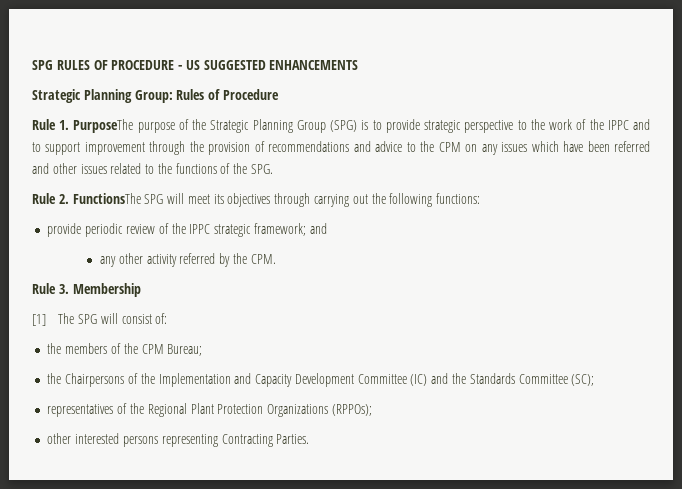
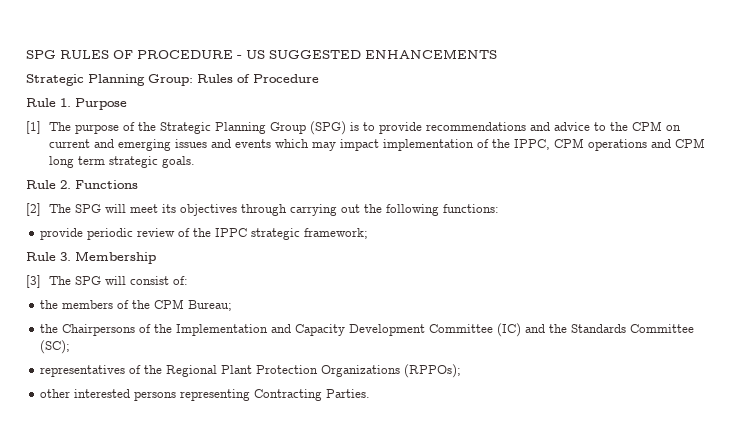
- Rule 1. PurposeThe purpose of the Strategic Planning Group (SPG) is to provide strategic perspective to the work of the IPPC and to support improvement through the provision of recommendations and advice to the CPM on any issues which have been referred and other issues related to the functions of the SPG.
+ Rule 1. Purpose
+ [1] The purpose of the Strategic Planning Group (SPG) is to provide recommendations and advice to the CPM on current and emerging issues and events which may impact implementation of the IPPC, CPM operations and CPM long term strategic goals.
- Rule 2. FunctionsThe SPG will meet its objectives through carrying out the following functions:
+ Rule 2. Functions
+ [2] The SPG will meet its objectives through carrying out the following functions:
- provide periodic review of the IPPC strategic framework; and
- any other activity referred by the CPM.
+ provide periodic review of the IPPC strategic framework;
- [1] The SPG will consist of:
+ [3] The SPG will consist of:

